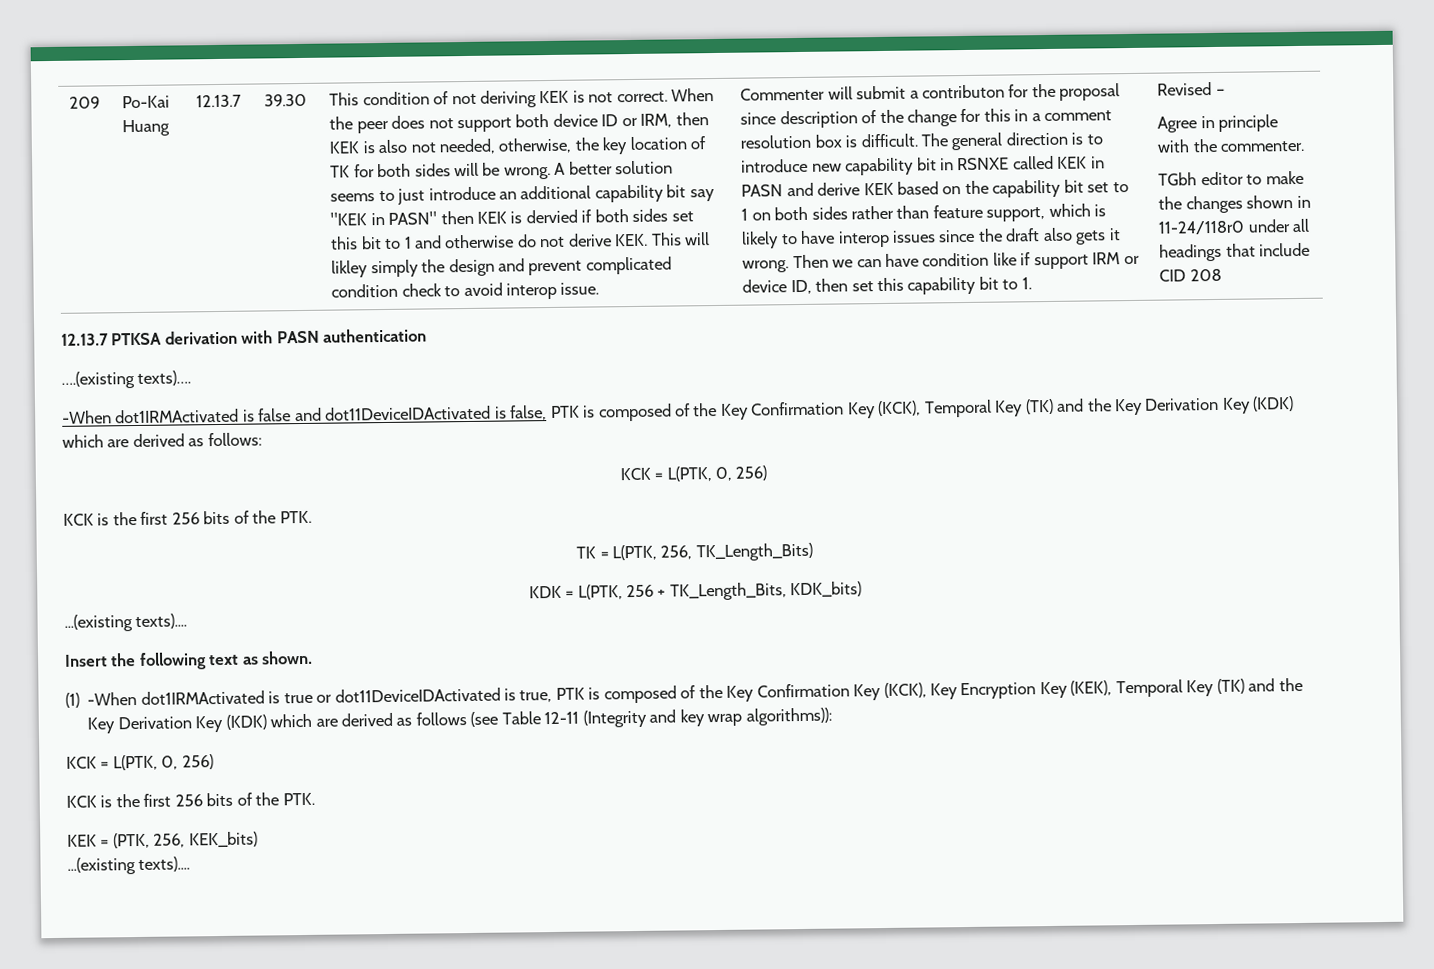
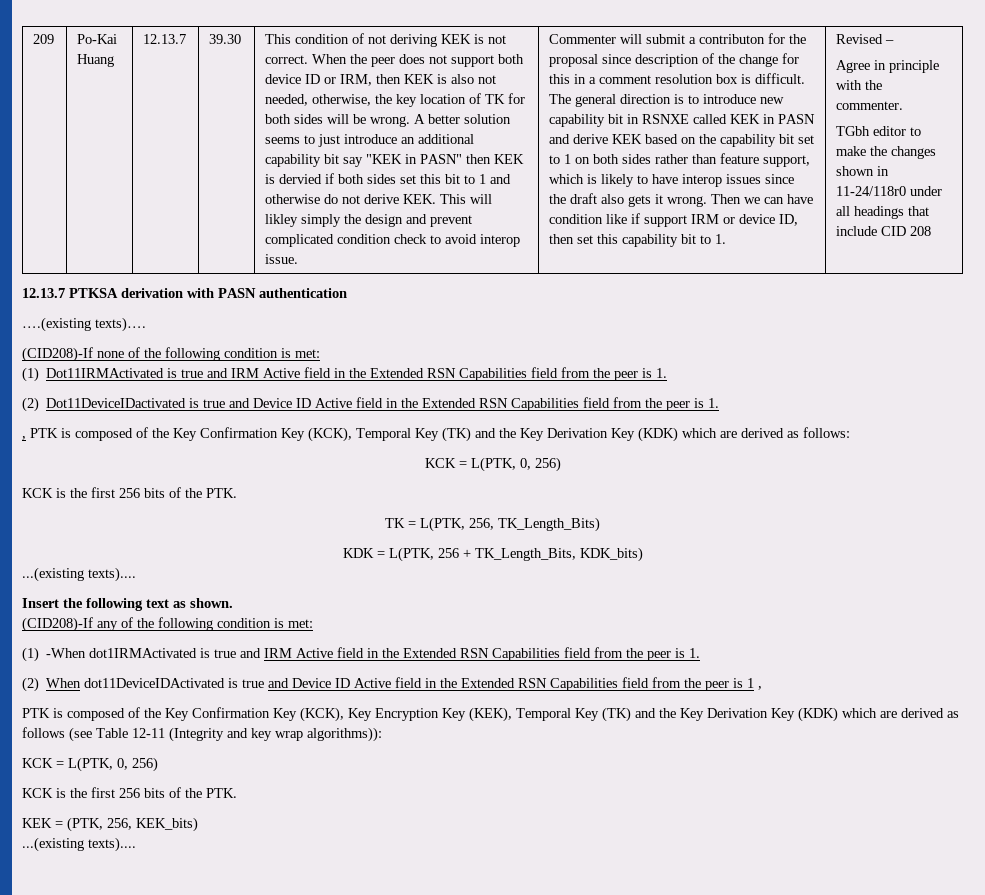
- -When dot1IRMActivated is false and dot11DeviceIDActivated is false, PTK is composed of the Key Confirmation Key (KCK), Temporal Key (TK) and the Key Derivation Key (KDK) which are derived as follows:
+ (CID208)-If none of the following condition is met:
+ (1) Dot11IRMActivated is true and IRM Active field in the Extended RSN Capabilities field from the peer is 1.
+ (2) Dot11DeviceIDactivated is true and Device ID Active field in the Extended RSN Capabilities field from the peer is 1.
+ , PTK is composed of the Key Confirmation Key (KCK), Temporal Key (TK) and the Key Derivation Key (KDK) which are derived as follows:
+ (CID208)-If any of the following condition is met:
- (1) -When dot1IRMActivated is true or dot11DeviceIDActivated is true, PTK is composed of the Key Confirmation Key (KCK), Key Encryption Key (KEK), Temporal Key (TK) and the Key Derivation Key (KDK) which are derived as follows (see Table 12-11 (Integrity and key wrap algorithms)):
+ (1) -When dot1IRMActivated is true and IRM Active field in the Extended RSN Capabilities field from the peer is 1.
+ (2) When dot11DeviceIDActivated is true and Device ID Active field in the Extended RSN Capabilities field from the peer is 1 ,
+ PTK is composed of the Key Confirmation Key (KCK), Key Encryption Key (KEK), Temporal Key (TK) and the Key Derivation Key (KDK) which are derived as follows (see Table 12-11 (Integrity and key wrap algorithms)):

